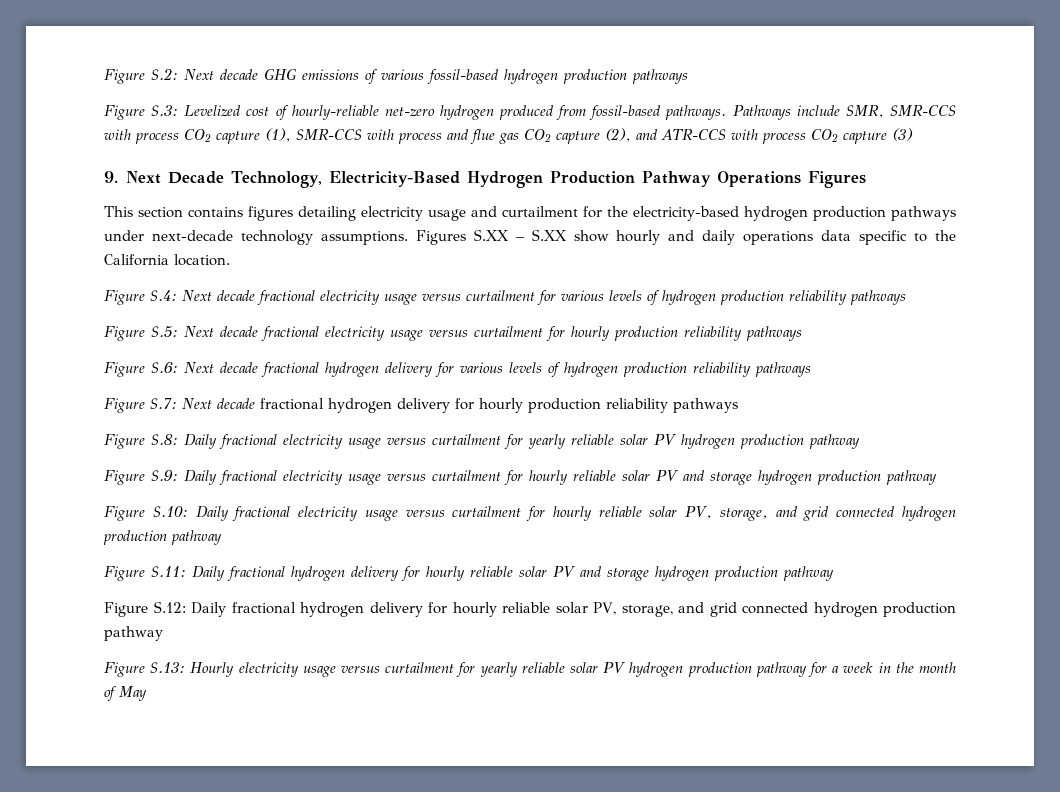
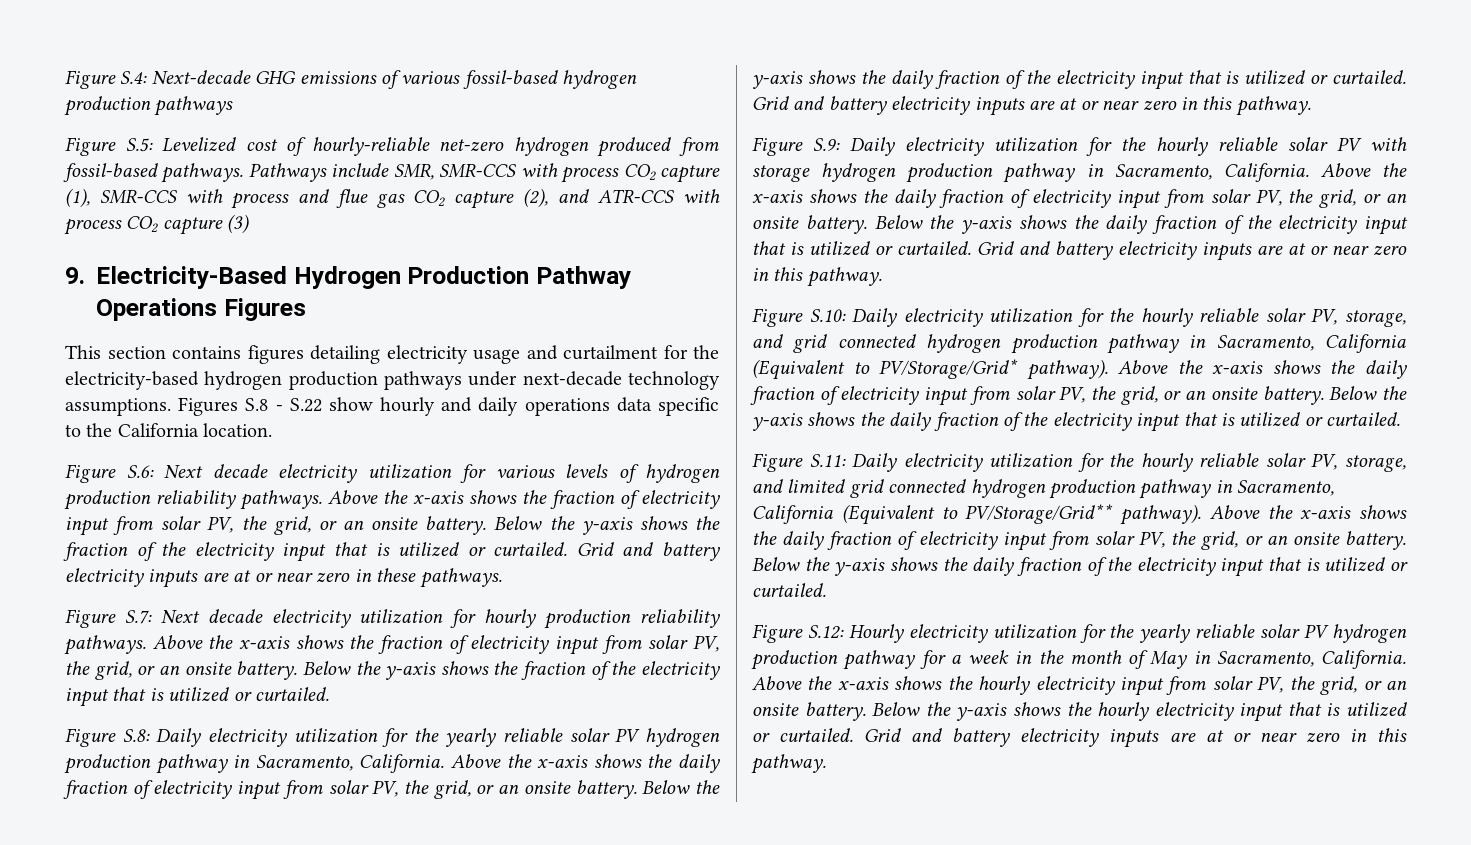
- Figure S.2: Next decade GHG emissions of various fossil-based hydrogen production pathways
+ Figure S.4: Next-decade GHG emissions of various fossil-based hydrogen production pathways
- Figure S.3: Levelized cost of hourly-reliable net-zero hydrogen produced from fossil-based pathways.
+ Figure S.5: Levelized cost of hourly-reliable net-zero hydrogen produced from fossil-based pathways.
- 9. Next Decade Technology, Electricity-Based Hydrogen Production Pathway Operations Figures
+ 9. Electricity-Based Hydrogen Production Pathway Operations Figures
- Figures S.XX – S.XX show hourly and daily operations data specific to the California location.
+ Figures S.8 - S.22 show hourly and daily operations data specific to the California location.
- Figure S.4: Next decade fractional electricity usage versus curtailment for various levels of hydrogen production reliability pathways
- Figure S.5: Next decade fractional electricity usage versus curtailment for hourly production reliability pathways
- Figure S.6: Next decade fractional hydrogen delivery for various levels of hydrogen production reliability pathways
+ Figure S.6: Next decade electricity utilization for various levels of hydrogen production reliability pathways. Above the x-axis shows the fraction of electricity input from solar PV, the grid, or an onsite battery. Below the y-axis shows the fraction of the electricity input that is utilized or curtailed. Grid and battery electricity inputs are at or near zero in these pathways.
- Figure S.7: Next decade fractional hydrogen delivery for hourly production reliability pathways
- Figure S.8: Daily fractional electricity usage versus curtailment for yearly reliable solar PV hydrogen production pathway
- Figure S.9: Daily fractional electricity usage versus curtailment for hourly reliable solar PV and storage hydrogen production pathway
- Figure S.10: Daily fractional electricity usage versus curtailment for hourly reliable solar PV, storage, and grid connected hydrogen production pathway
- Figure S.11: Daily fractional hydrogen delivery for hourly reliable solar PV and storage hydrogen production pathway
- Figure S.12: Daily fractional hydrogen delivery for hourly reliable solar PV, storage, and grid connected hydrogen production pathway
- Figure S.13: Hourly electricity usage versus curtailment for yearly reliable solar PV hydrogen production pathway for a week in the month of May
+ Figure S.7: Next decade electricity utilization for hourly production reliability pathways. Above the x-axis shows the fraction of electricity input from solar PV, the grid, or an onsite battery. Below the y-axis shows the fraction of the electricity input that is utilized or curtailed.
+ Figure S.8: Daily electricity utilization for the yearly reliable solar PV hydrogen production pathway in Sacramento, California. Above the x-axis shows the daily fraction of electricity input from solar PV, the grid, or an onsite battery. Below the y-axis shows the daily fraction of the electricity input that is utilized or curtailed. Grid and battery electricity inputs are at or near zero in this pathway.
+ Figure S.9: Daily electricity utilization for the hourly reliable solar PV with storage hydrogen production pathway in Sacramento, California. Above the x-axis shows the daily fraction of electricity input from solar PV, the grid, or an onsite battery. Below the y-axis shows the daily fraction of the electricity input that is utilized or curtailed. Grid and battery electricity inputs are at or near zero in this pathway.
+ Figure S.10: Daily electricity utilization for the hourly reliable solar PV, storage, and grid connected hydrogen production pathway in Sacramento, California (Equivalent to PV/Storage/Grid* pathway). Above the x-axis shows the daily fraction of electricity input from solar PV, the grid, or an onsite battery. Below the y-axis shows the daily fraction of the electricity input that is utilized or curtailed.
+ Figure S.11: Daily electricity utilization for the hourly reliable solar PV, storage, and limited grid connected hydrogen production pathway in Sacramento, California (Equivalent to PV/Storage/Grid** pathway). Above the x-axis shows the daily fraction of electricity input from solar PV, the grid, or an onsite battery. Below the y-axis shows the daily fraction of the electricity input that is utilized or curtailed.
+ Figure S.12: Hourly electricity utilization for the yearly reliable solar PV hydrogen production pathway for a week in the month of May in Sacramento, California. Above the x-axis shows the hourly electricity input from solar PV, the grid, or an onsite battery. Below the y-axis shows the hourly electricity input that is utilized or curtailed. Grid and battery electricity inputs are at or near zero in this pathway.

